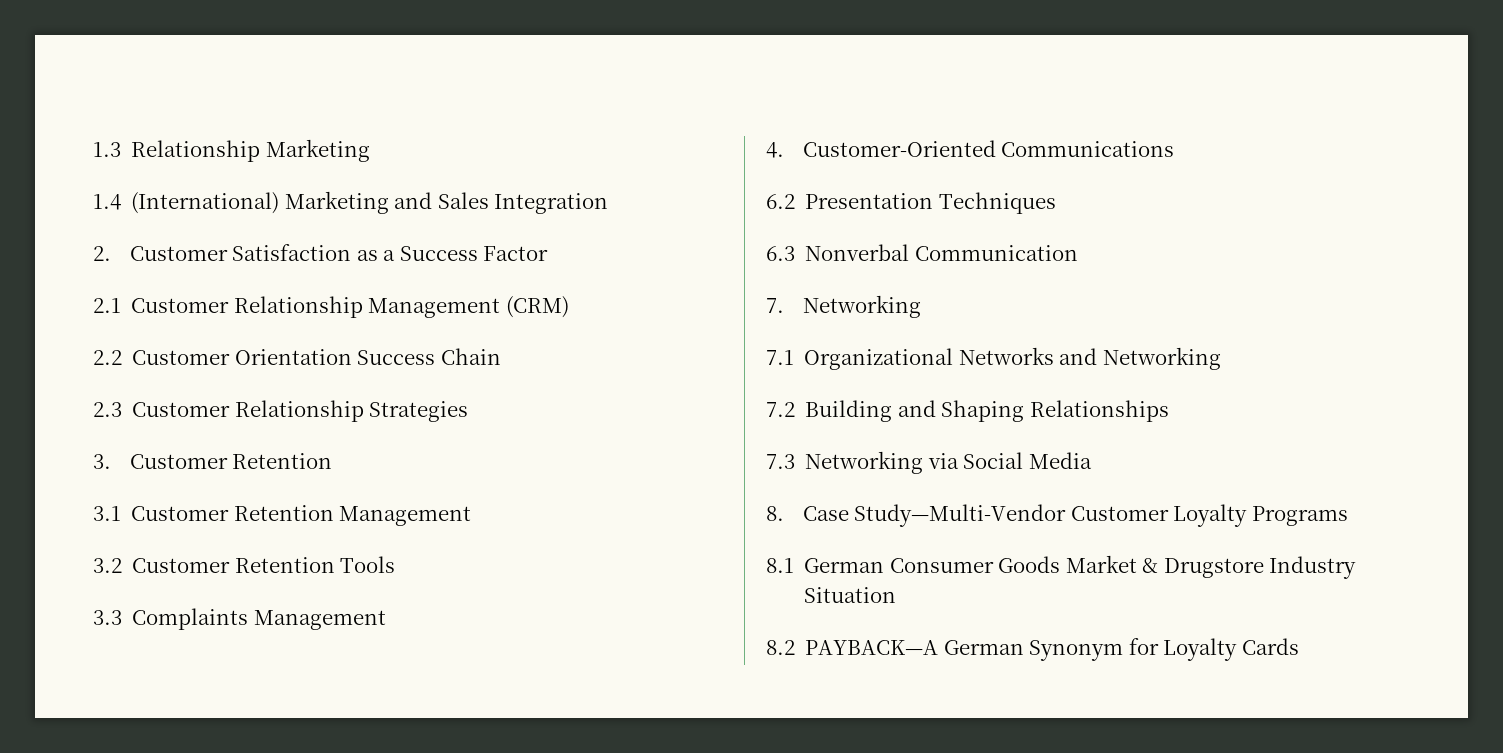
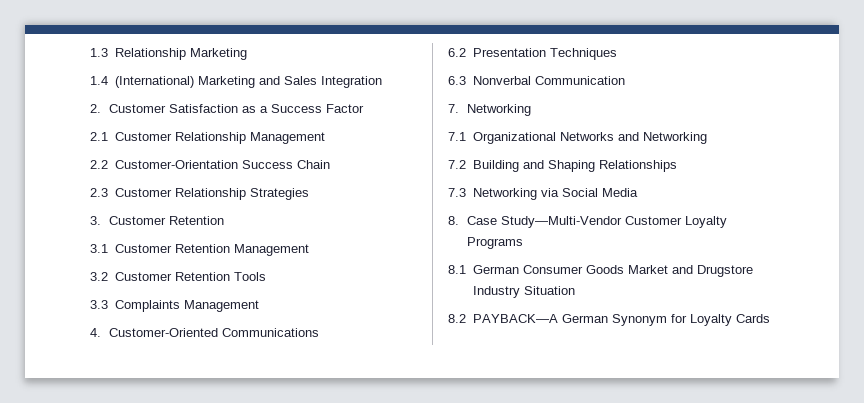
- 2.1 Customer Relationship Management (CRM)
+ 2.1 Customer Relationship Management
- 2.2 Customer Orientation Success Chain
+ 2.2 Customer-Orientation Success Chain
- 8.1 German Consumer Goods Market & Drugstore Industry Situation
+ 8.1 German Consumer Goods Market and Drugstore Industry Situation

